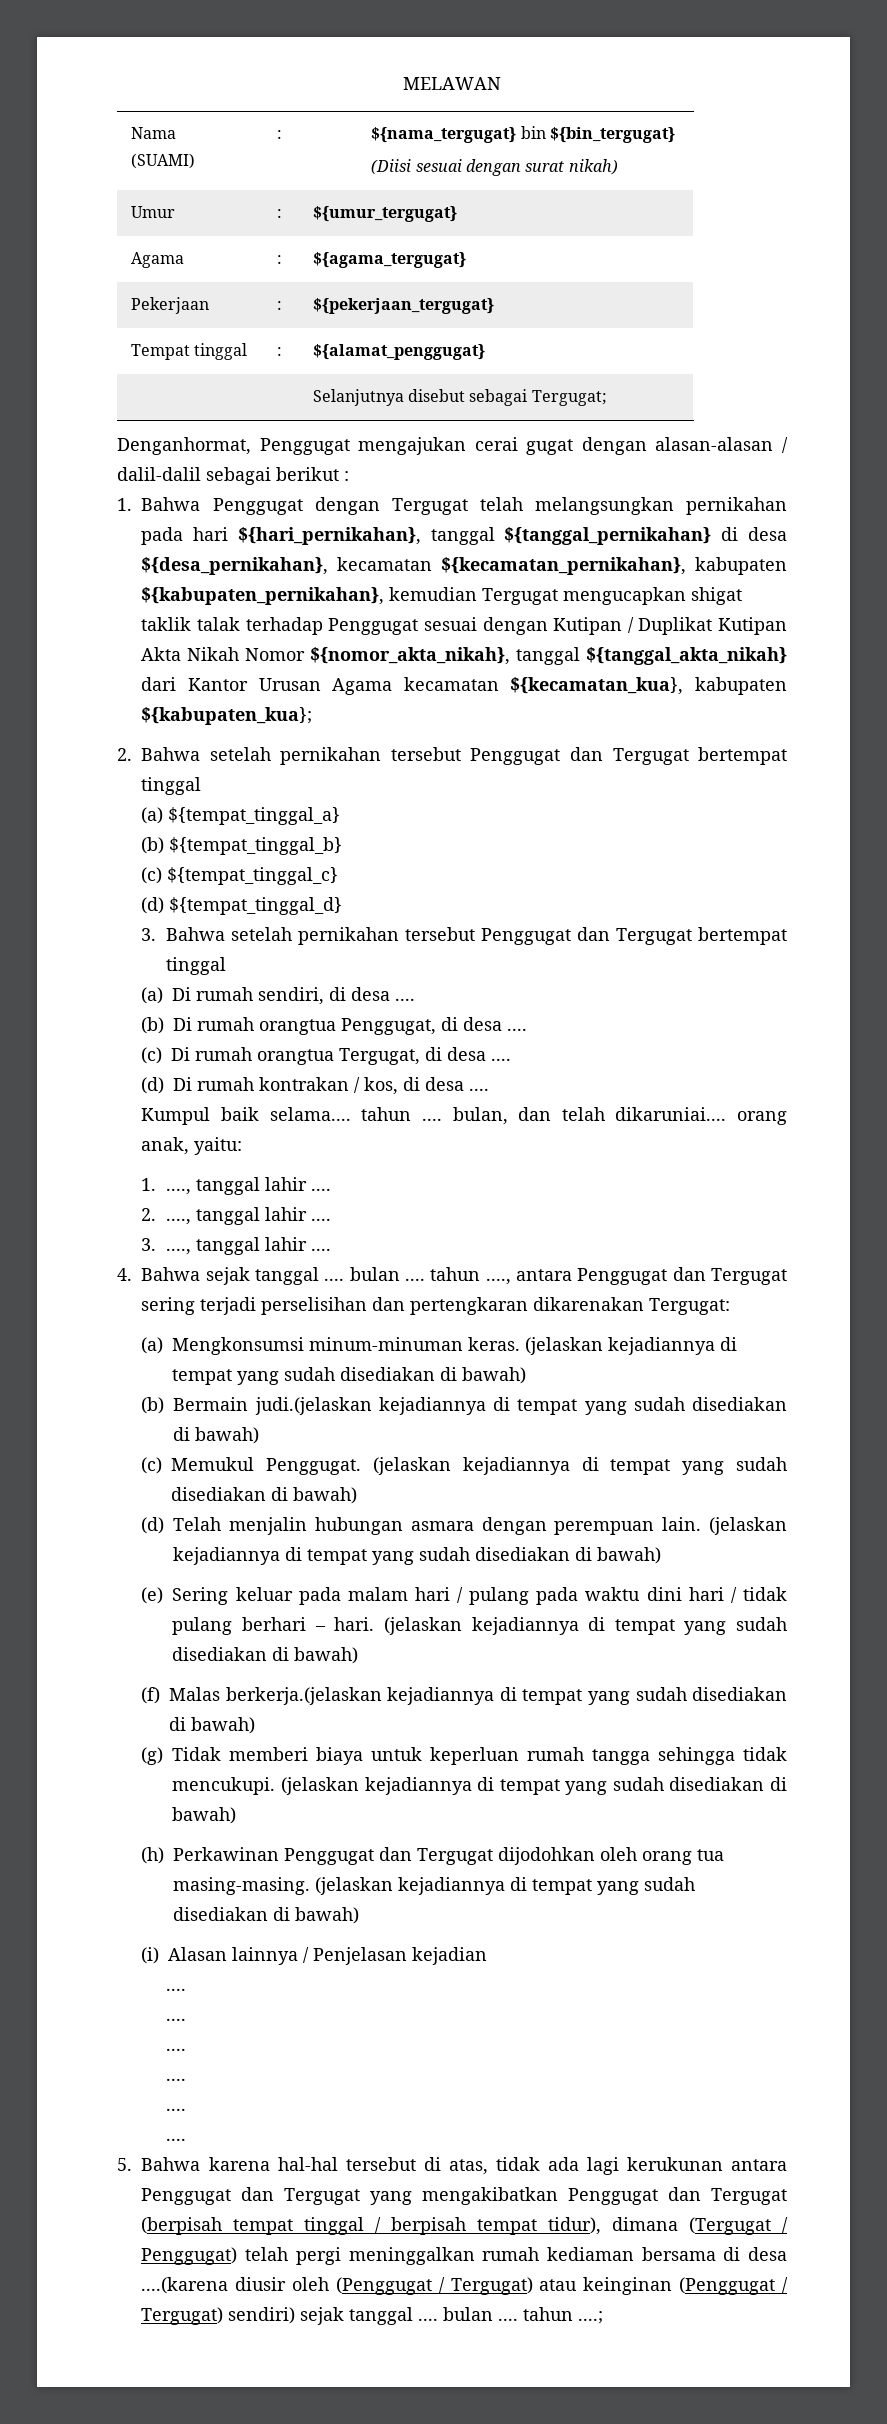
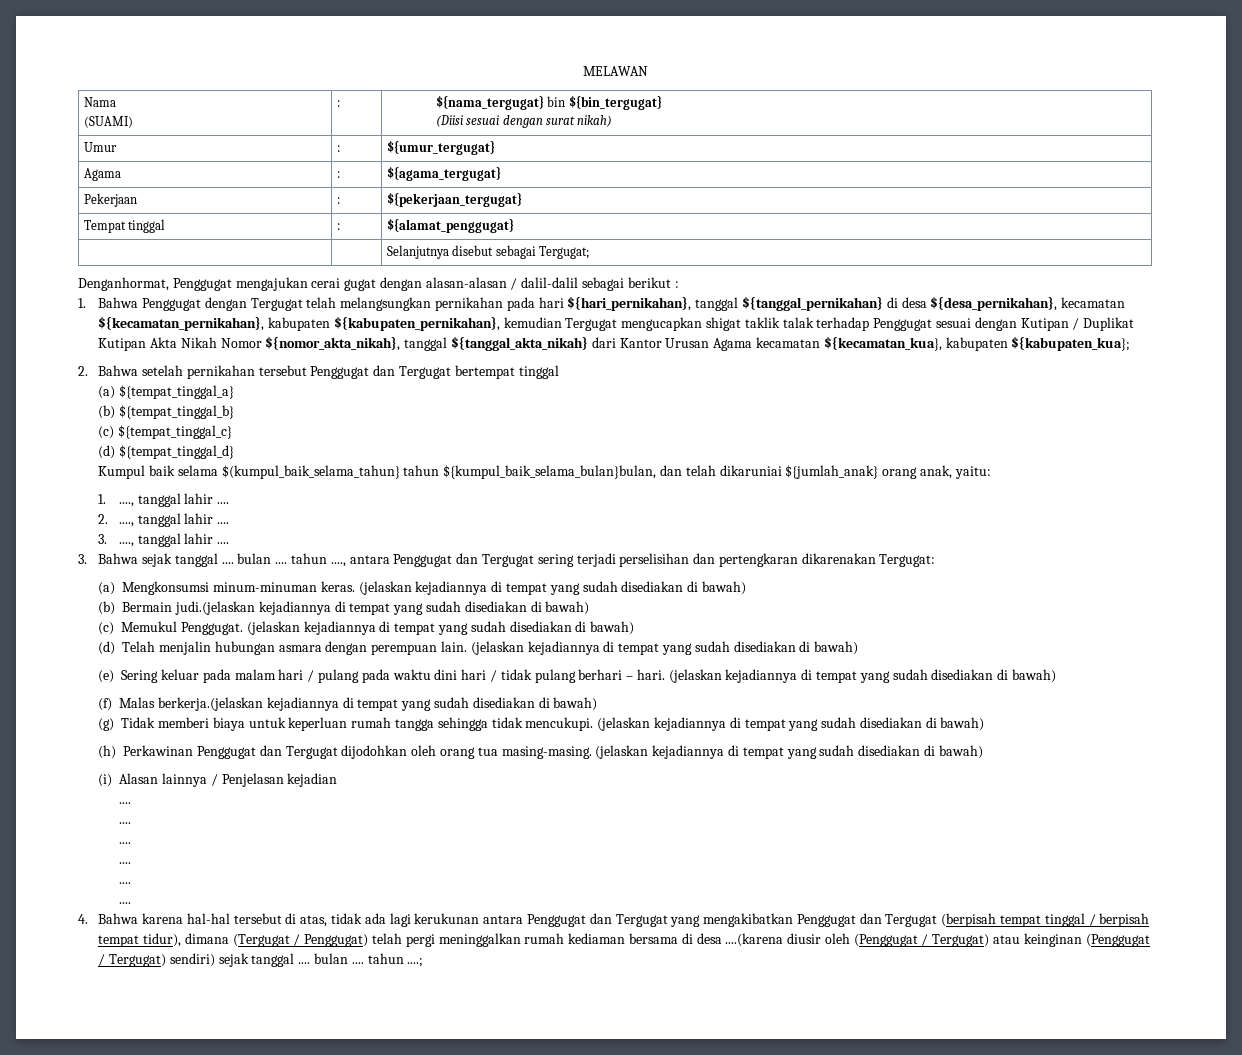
- 3. Bahwa setelah pernikahan tersebut Penggugat dan Tergugat bertempat tinggal
- (a) Di rumah sendiri, di desa ....
- (b) Di rumah orangtua Penggugat, di desa ....
- (c) Di rumah orangtua Tergugat, di desa ....
- (d) Di rumah kontrakan / kos, di desa ....
- Kumpul baik selama.... tahun .... bulan, dan telah dikaruniai.... orang anak, yaitu:
+ Kumpul baik selama $(kumpul_baik_selama_tahun} tahun ${kumpul_baik_selama_bulan}bulan, dan telah dikaruniai ${jumlah_anak} orang anak, yaitu:
- 4. Bahwa sejak tanggal .... bulan .... tahun ...., antara Penggugat dan Tergugat sering terjadi perselisihan dan pertengkaran dikarenakan Tergugat:
+ 3. Bahwa sejak tanggal .... bulan .... tahun ...., antara Penggugat dan Tergugat sering terjadi perselisihan dan pertengkaran dikarenakan Tergugat:
- 5. Bahwa karena hal-hal tersebut di atas, tidak ada lagi kerukunan antara Penggugat dan Tergugat yang mengakibatkan Penggugat dan Tergugat (berpisah tempat tinggal / berpisah tempat tidur), dimana (Tergugat / Penggugat) telah pergi meninggalkan rumah kediaman bersama di desa ....(karena diusir oleh (Penggugat / Tergugat) atau keinginan (Penggugat / Tergugat) sendiri) sejak tanggal .... bulan .... tahun ....;
+ 4. Bahwa karena hal-hal tersebut di atas, tidak ada lagi kerukunan antara Penggugat dan Tergugat yang mengakibatkan Penggugat dan Tergugat (berpisah tempat tinggal / berpisah tempat tidur), dimana (Tergugat / Penggugat) telah pergi meninggalkan rumah kediaman bersama di desa ....(karena diusir oleh (Penggugat / Tergugat) atau keinginan (Penggugat / Tergugat) sendiri) sejak tanggal .... bulan .... tahun ....;

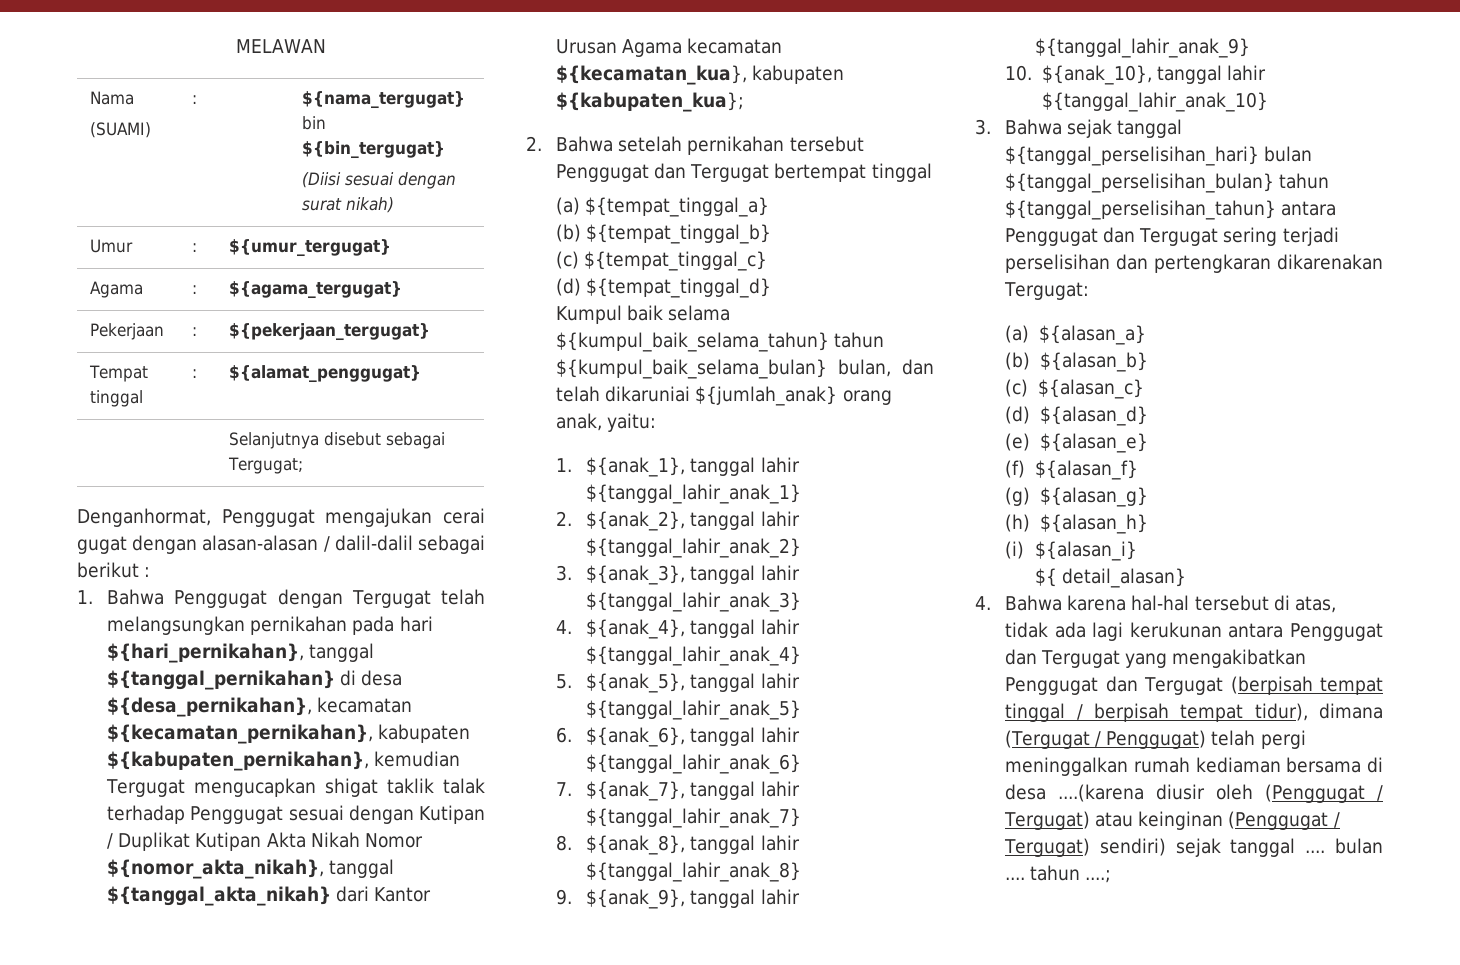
- Kumpul baik selama $(kumpul_baik_selama_tahun} tahun ${kumpul_baik_selama_bulan}bulan, dan telah dikaruniai ${jumlah_anak} orang anak, yaitu:
+ Kumpul baik selama ${kumpul_baik_selama_tahun} tahun ${kumpul_baik_selama_bulan} bulan, dan telah dikaruniai ${jumlah_anak} orang anak, yaitu:
- 1. ...., tanggal lahir ....
- 2. ...., tanggal lahir ....
- 3. ...., tanggal lahir ....
+ 1. ${anak_1}, tanggal lahir ${tanggal_lahir_anak_1}
+ 2. ${anak_2}, tanggal lahir ${tanggal_lahir_anak_2}
+ 3. ${anak_3}, tanggal lahir ${tanggal_lahir_anak_3}
+ 4. ${anak_4}, tanggal lahir ${tanggal_lahir_anak_4}
+ 5. ${anak_5}, tanggal lahir ${tanggal_lahir_anak_5}
+ 6. ${anak_6}, tanggal lahir ${tanggal_lahir_anak_6}
+ 7. ${anak_7}, tanggal lahir ${tanggal_lahir_anak_7}
+ 8. ${anak_8}, tanggal lahir ${tanggal_lahir_anak_8}
+ 9. ${anak_9}, tanggal lahir ${tanggal_lahir_anak_9}
+ 10. ${anak_10}, tanggal lahir ${tanggal_lahir_anak_10}
- 3. Bahwa sejak tanggal .... bulan .... tahun ...., antara Penggugat dan Tergugat sering terjadi perselisihan dan pertengkaran dikarenakan Tergugat:
+ 3. Bahwa sejak tanggal ${tanggal_perselisihan_hari} bulan ${tanggal_perselisihan_bulan} tahun ${tanggal_perselisihan_tahun} antara Penggugat dan Tergugat sering terjadi perselisihan dan pertengkaran dikarenakan Tergugat:
- (a) Mengkonsumsi minum-minuman keras. (jelaskan kejadiannya di tempat yang sudah disediakan di bawah)
- (b) Bermain judi.(jelaskan kejadiannya di tempat yang sudah disediakan di bawah)
- (c) Memukul Penggugat. (jelaskan kejadiannya di tempat yang sudah disediakan di bawah)
- (d) Telah menjalin hubungan asmara dengan perempuan lain. (jelaskan kejadiannya di tempat yang sudah disediakan di bawah)
- (e) Sering keluar pada malam hari / pulang pada waktu dini hari / tidak pulang berhari – hari. (jelaskan kejadiannya di tempat yang sudah disediakan di bawah)
- (f) Malas berkerja.(jelaskan kejadiannya di tempat yang sudah disediakan di bawah)
- (g) Tidak memberi biaya untuk keperluan rumah tangga sehingga tidak mencukupi. (jelaskan kejadiannya di tempat yang sudah disediakan di bawah)
- (h) Perkawinan Penggugat dan Tergugat dijodohkan oleh orang tua masing-masing. (jelaskan kejadiannya di tempat yang sudah disediakan di bawah)
- (i) Alasan lainnya / Penjelasan kejadian
- ....
- ....
- ....
- ....
- ....
- ....
+ (a) ${alasan_a}
+ (b) ${alasan_b}
+ (c) ${alasan_c}
+ (d) ${alasan_d}
+ (e) ${alasan_e}
+ (f) ${alasan_f}
+ (g) ${alasan_g}
+ (h) ${alasan_h}
+ (i) ${alasan_i}
+ ${ detail_alasan}

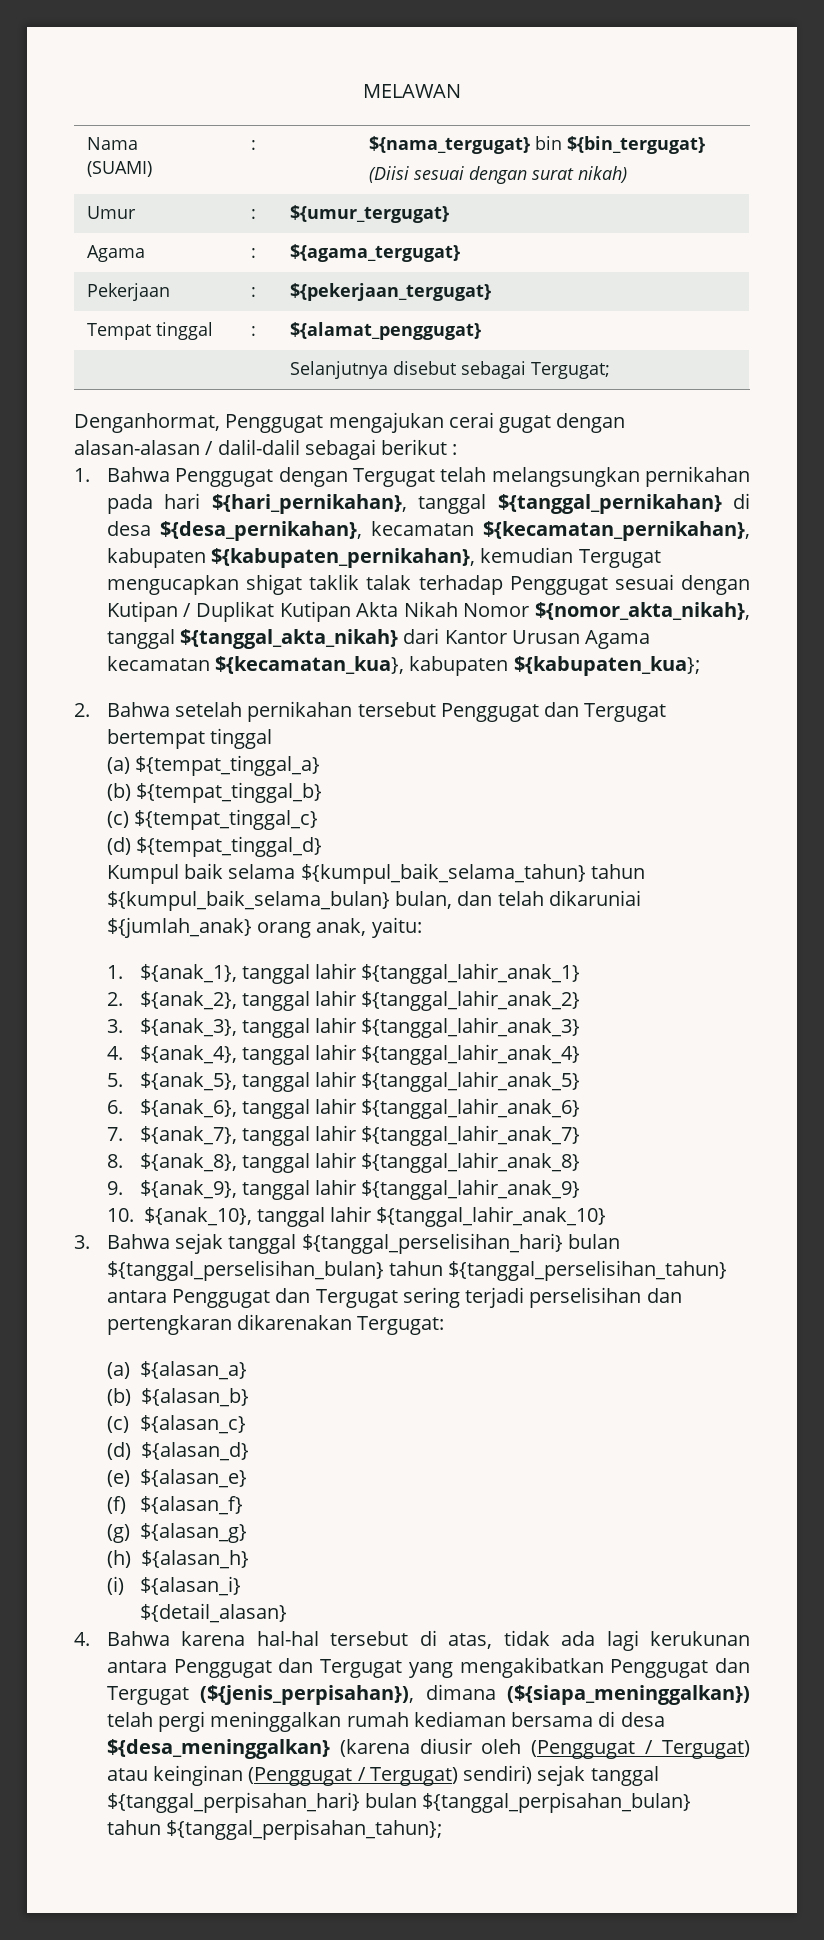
- ${ detail_alasan}
+ ${detail_alasan}
- 4. Bahwa karena hal-hal tersebut di atas, tidak ada lagi kerukunan antara Penggugat dan Tergugat yang mengakibatkan Penggugat dan Tergugat (berpisah tempat tinggal / berpisah tempat tidur), dimana (Tergugat / Penggugat) telah pergi meninggalkan rumah kediaman bersama di desa ....(karena diusir oleh (Penggugat / Tergugat) atau keinginan (Penggugat / Tergugat) sendiri) sejak tanggal .... bulan .... tahun ....;
+ 4. Bahwa karena hal-hal tersebut di atas, tidak ada lagi kerukunan antara Penggugat dan Tergugat yang mengakibatkan Penggugat dan Tergugat (${jenis_perpisahan}), dimana (${siapa_meninggalkan}) telah pergi meninggalkan rumah kediaman bersama di desa ${desa_meninggalkan} (karena diusir oleh (Penggugat / Tergugat) atau keinginan (Penggugat / Tergugat) sendiri) sejak tanggal ${tanggal_perpisahan_hari} bulan ${tanggal_perpisahan_bulan} tahun ${tanggal_perpisahan_tahun};

